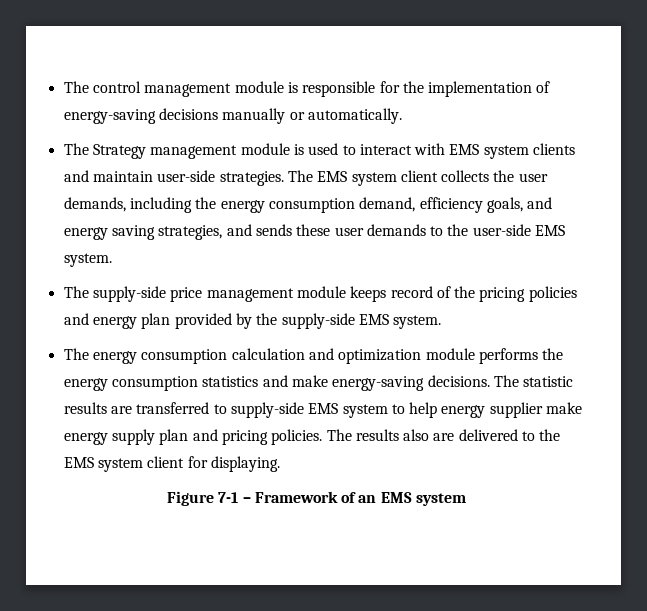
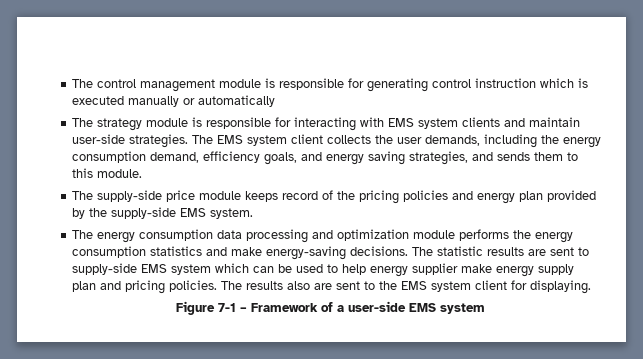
- The control management module is responsible for the implementation of energy-saving decisions manually or automatically.
- The Strategy management module is used to interact with EMS system clients and maintain user-side strategies.
+ The control management module is responsible for generating control instruction which is executed manually or automatically
+ The strategy module is responsible for interacting with EMS system clients and maintain user-side strategies.
- The EMS system client collects the user demands, including the energy consumption demand, efficiency goals, and energy saving strategies, and sends these user demands to the user-side EMS system.
+ The EMS system client collects the user demands, including the energy consumption demand, efficiency goals, and energy saving strategies, and sends them to this module.
- The supply-side price management module keeps record of the pricing policies and energy plan provided by the supply-side EMS system.
+ The supply-side price module keeps record of the pricing policies and energy plan provided by the supply-side EMS system.
- The energy consumption calculation and optimization module performs the energy consumption statistics and make energy-saving decisions.
+ The energy consumption data processing and optimization module performs the energy consumption statistics and make energy-saving decisions.
- The statistic results are transferred to supply-side EMS system to help energy supplier make energy supply plan and pricing policies.
+ The statistic results are sent to supply-side EMS system which can be used to help energy supplier make energy supply plan and pricing policies.
- The results also are delivered to the EMS system client for displaying.
+ The results also are sent to the EMS system client for displaying.
- Figure 7-1 – Framework of an EMS system
+ Figure 7-1 – Framework of a user-side EMS system

